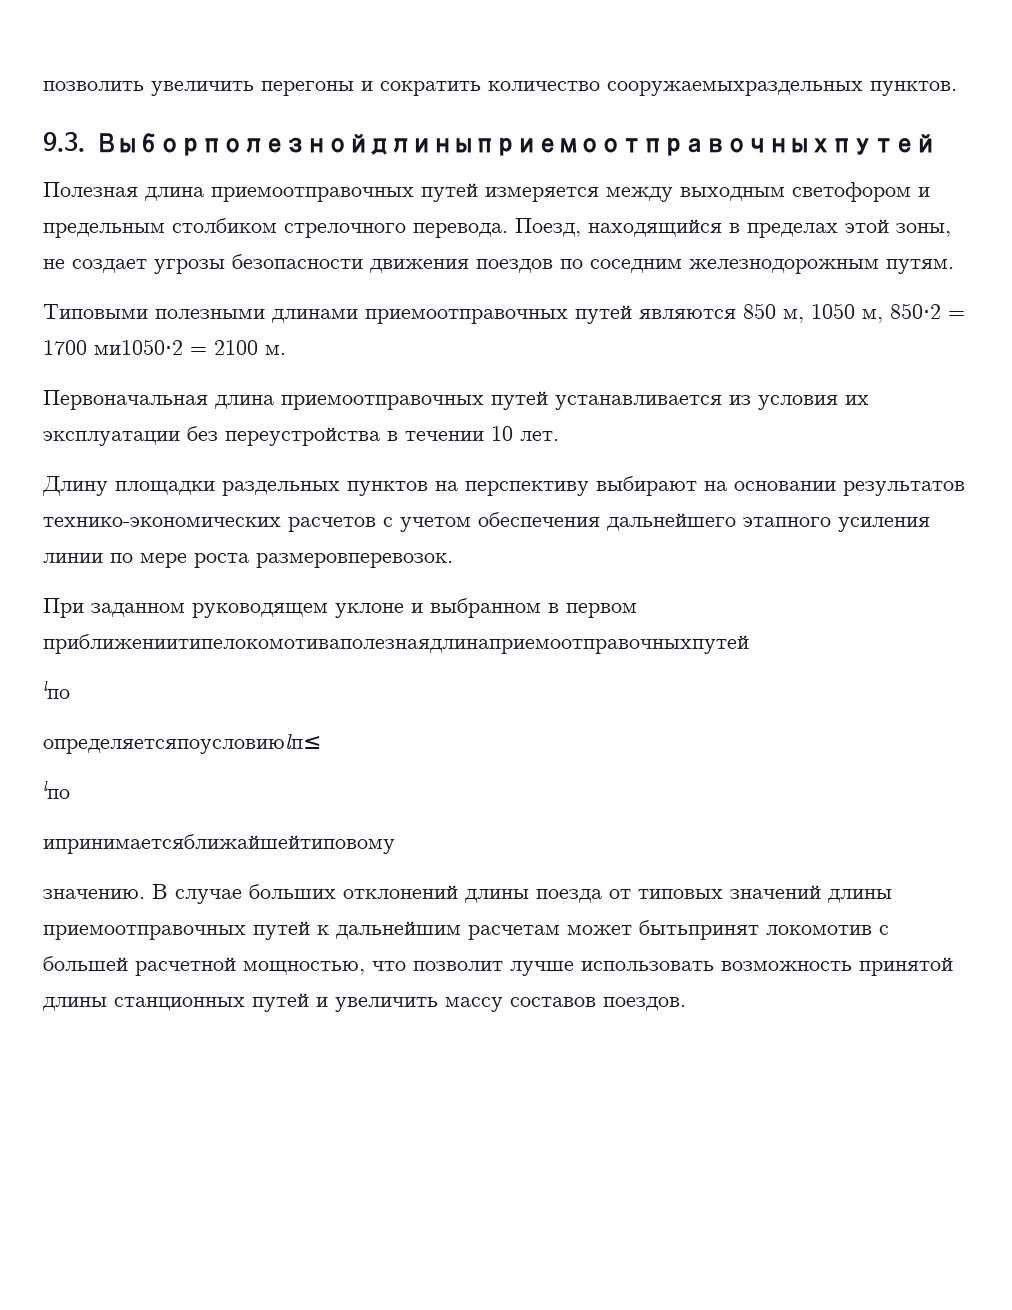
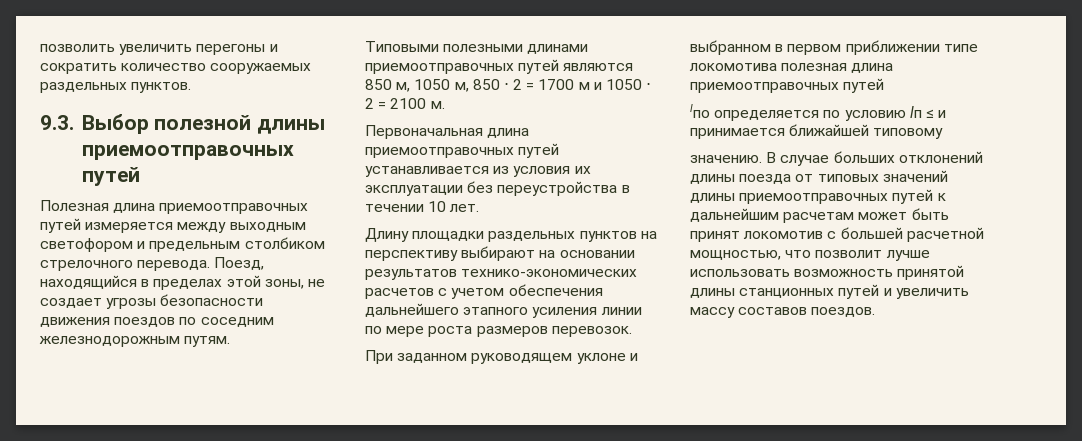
- позволить увеличить перегоны и сократить количество сооружаемыхраздельных пунктов.
+ позволить увеличить перегоны и сократить количество сооружаемых раздельных пунктов.
- 9.3. Выборполезнойдлиныприемоотправочныхпутей
+ 9.3. Выбор полезной длины приемоотправочных путей
- Типовыми полезными длинами приемоотправочных путей являются 850 м, 1050 м, 850⋅2 = 1700 ми1050⋅2 = 2100 м.
+ Типовыми полезными длинами приемоотправочных путей являются 850 м, 1050 м, 850 ⋅ 2 = 1700 м и 1050 ⋅ 2 = 2100 м.
- Длину площадки раздельных пунктов на перспективу выбирают на основании результатов технико-экономических расчетов с учетом обеспечения дальнейшего этапного усиления линии по мере роста размеровперевозок.
+ Длину площадки раздельных пунктов на перспективу выбирают на основании результатов технико-экономических расчетов с учетом обеспечения дальнейшего этапного усиления линии по мере роста размеров перевозок.
- При заданном руководящем уклоне и выбранном в первом приближениитипелокомотиваполезнаядлинаприемоотправочныхпутей
- lпо
- определяетсяпоусловиюlп≤
- lпо
- ипринимаетсяближайшейтиповому
+ При заданном руководящем уклоне и выбранном в первом приближении типе локомотива полезная длина приемоотправочных путей
+ lпо определяется по условию lп ≤ и принимается ближайшей типовому
- В случае больших отклонений длины поезда от типовых значений длины приемоотправочных путей к дальнейшим расчетам может бытьпринят локомотив с большей расчетной мощностью, что позволит лучше использовать возможность принятой длины станционных путей и увеличить массу составов поездов.
+ В случае больших отклонений длины поезда от типовых значений длины приемоотправочных путей к дальнейшим расчетам может быть принят локомотив с большей расчетной мощностью, что позволит лучше использовать возможность принятой длины станционных путей и увеличить массу составов поездов.

